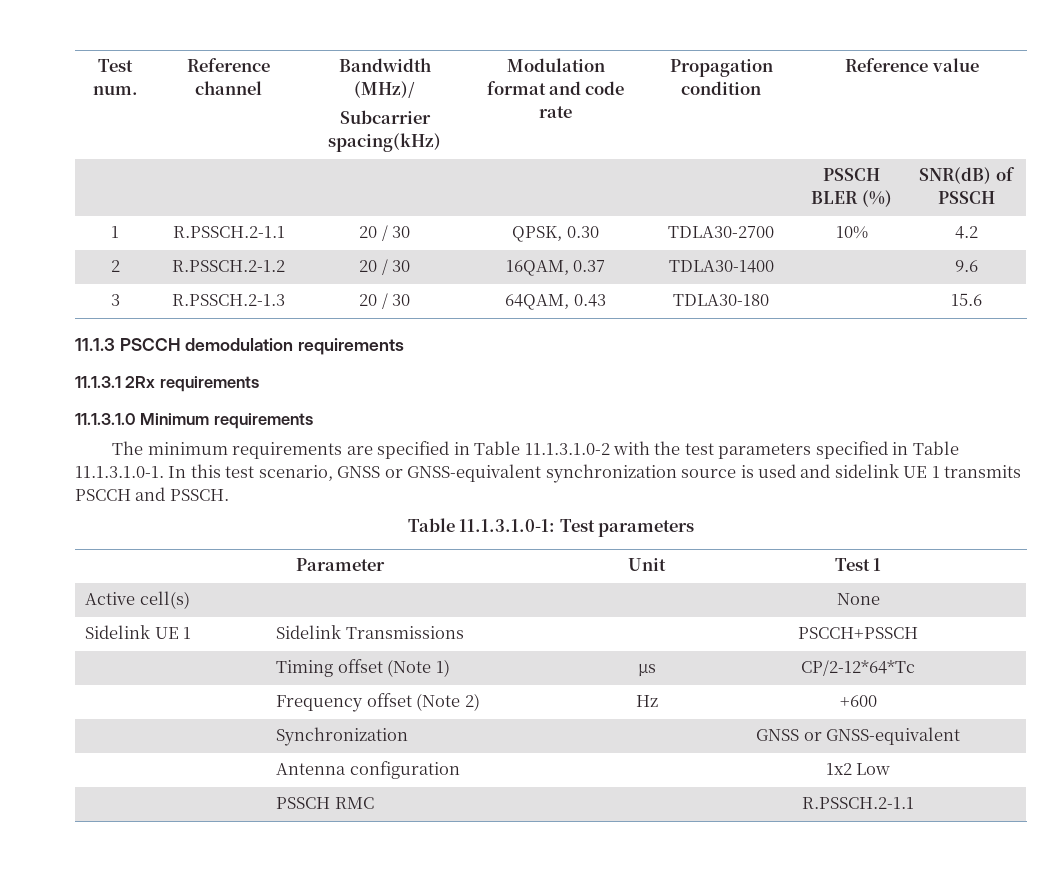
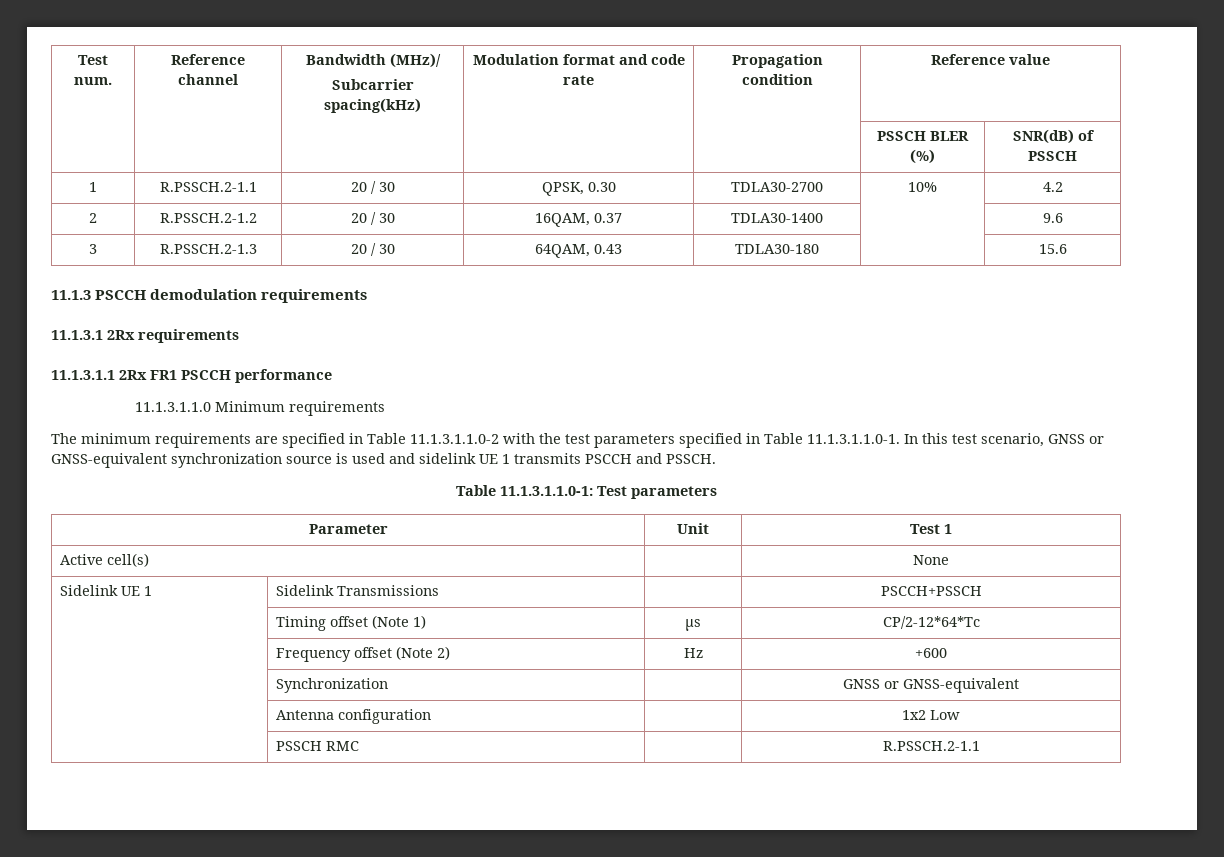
- 11.1.3.1.0 Minimum requirements
+ 11.1.3.1.1 2Rx FR1 PSCCH performance
+ 11.1.3.1.1.0 Minimum requirements
- The minimum requirements are specified in Table 11.1.3.1.0-2 with the test parameters specified in Table 11.1.3.1.0-1. In this test scenario, GNSS or GNSS-equivalent synchronization source is used and sidelink UE 1 transmits PSCCH and PSSCH.
+ The minimum requirements are specified in Table 11.1.3.1.1.0-2 with the test parameters specified in Table 11.1.3.1.1.0-1. In this test scenario, GNSS or GNSS-equivalent synchronization source is used and sidelink UE 1 transmits PSCCH and PSSCH.
- Table 11.1.3.1.0-1: Test parameters
+ Table 11.1.3.1.1.0-1: Test parameters

